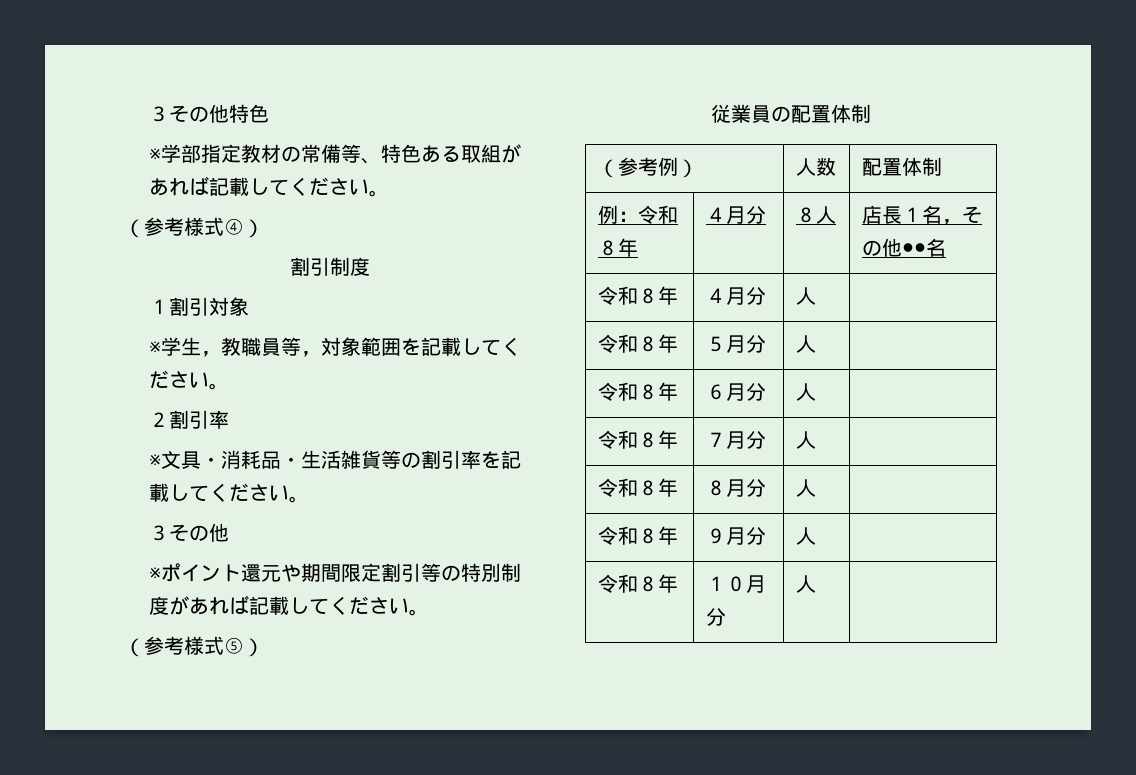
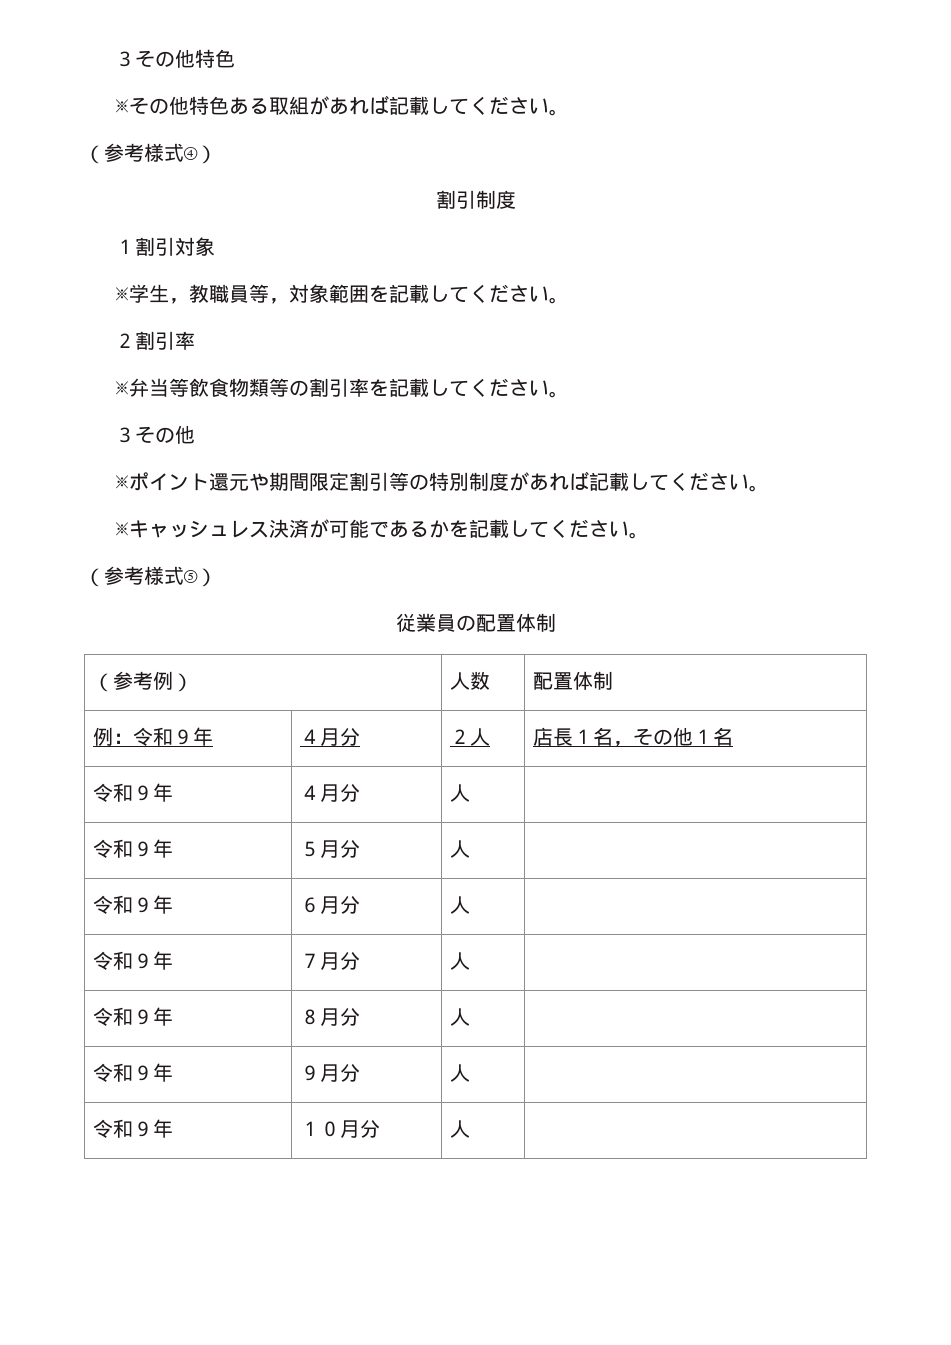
- ※学部指定教材の常備等、特色ある取組があれば記載してください。
+ ※その他特色ある取組があれば記載してください。
- ※文具・消耗品・生活雑貨等の割引率を記載してください。
+ ※弁当等飲食物類等の割引率を記載してください。
+ ※キャッシュレス決済が可能であるかを記載してください。
- 例：令和８年 | ４月分 | ８人 | 店長１名，その他●●名
+ 例：令和９年 | ４月分 | ２人 | 店長１名，その他１名
- 令和８年 | ４月分 | 人 |
+ 令和９年 | ４月分 | 人 |
- 令和８年 | ５月分 | 人 |
+ 令和９年 | ５月分 | 人 |
- 令和８年 | ６月分 | 人 |
+ 令和９年 | ６月分 | 人 |
- 令和８年 | ７月分 | 人 |
+ 令和９年 | ７月分 | 人 |
- 令和８年 | ８月分 | 人 |
+ 令和９年 | ８月分 | 人 |
- 令和８年 | ９月分 | 人 |
+ 令和９年 | ９月分 | 人 |
- 令和８年 | １０月分 | 人 |
+ 令和９年 | １０月分 | 人 |

